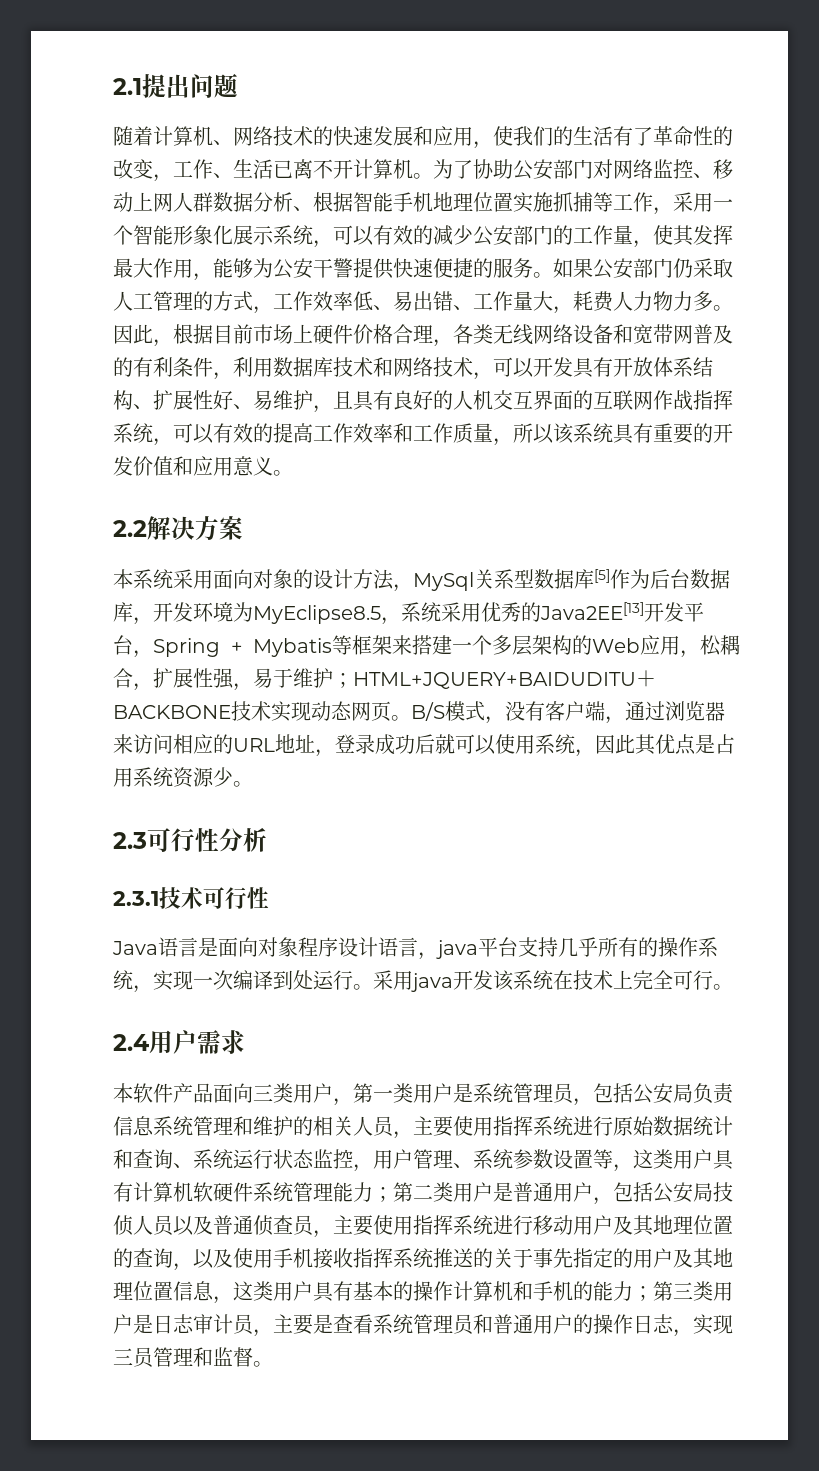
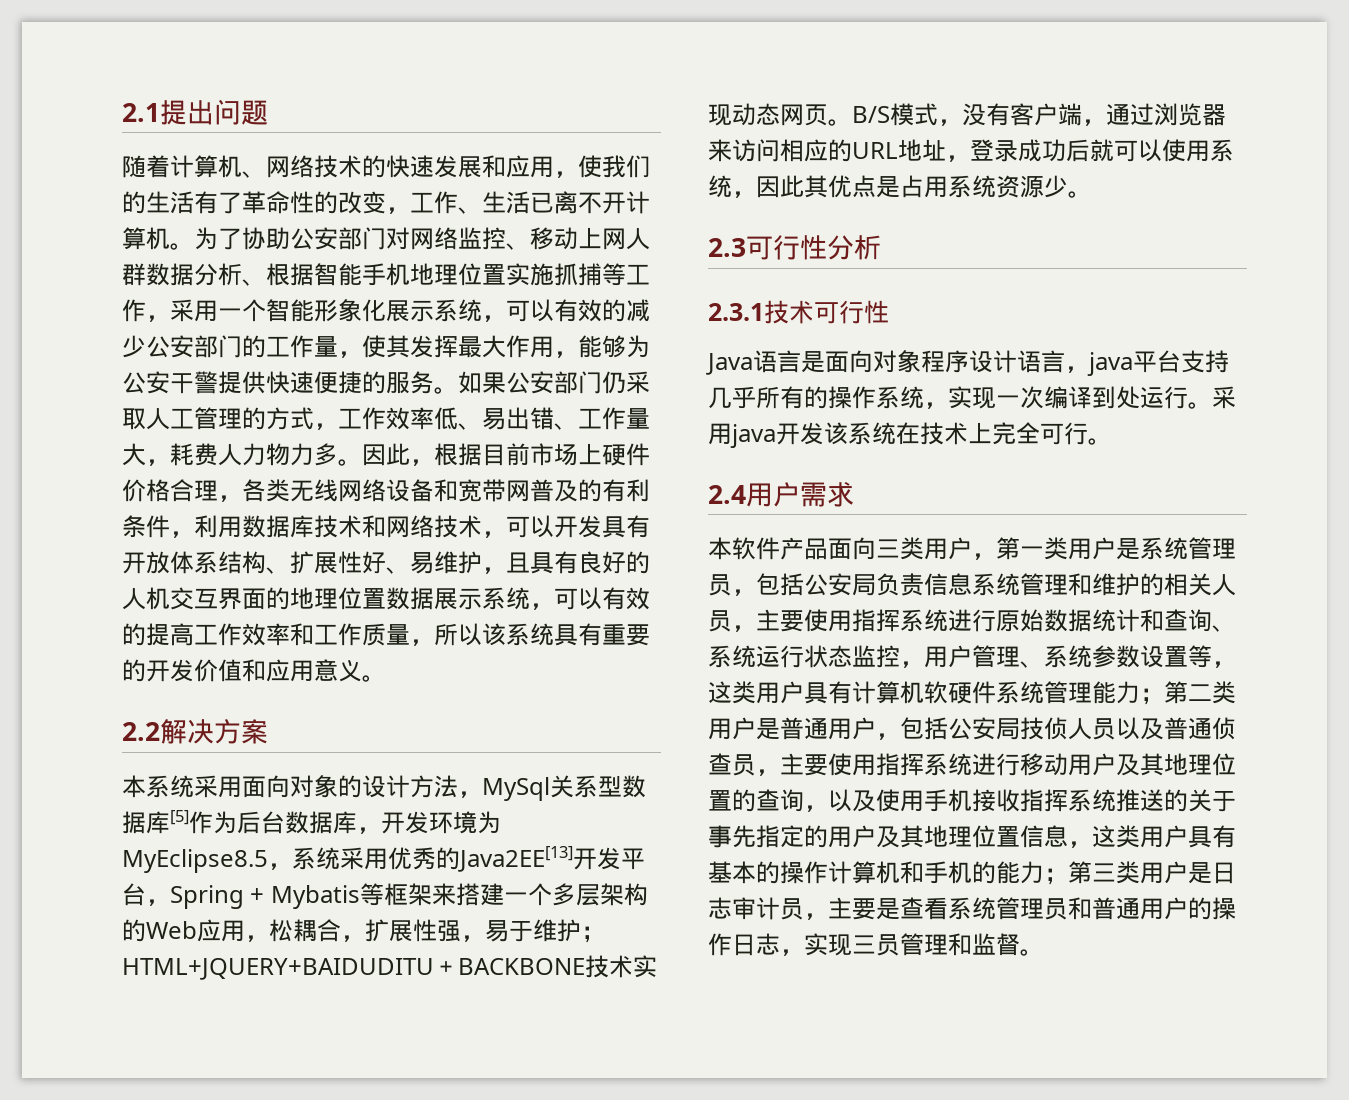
- 因此，根据目前市场上硬件价格合理，各类无线网络设备和宽带网普及的有利条件，利用数据库技术和网络技术，可以开发具有开放体系结构、扩展性好、易维护，且具有良好的人机交互界面的互联网作战指挥系统，可以有效的提高工作效率和工作质量，所以该系统具有重要的开发价值和应用意义。
+ 因此，根据目前市场上硬件价格合理，各类无线网络设备和宽带网普及的有利条件，利用数据库技术和网络技术，可以开发具有开放体系结构、扩展性好、易维护，且具有良好的人机交互界面的地理位置数据展示系统，可以有效的提高工作效率和工作质量，所以该系统具有重要的开发价值和应用意义。

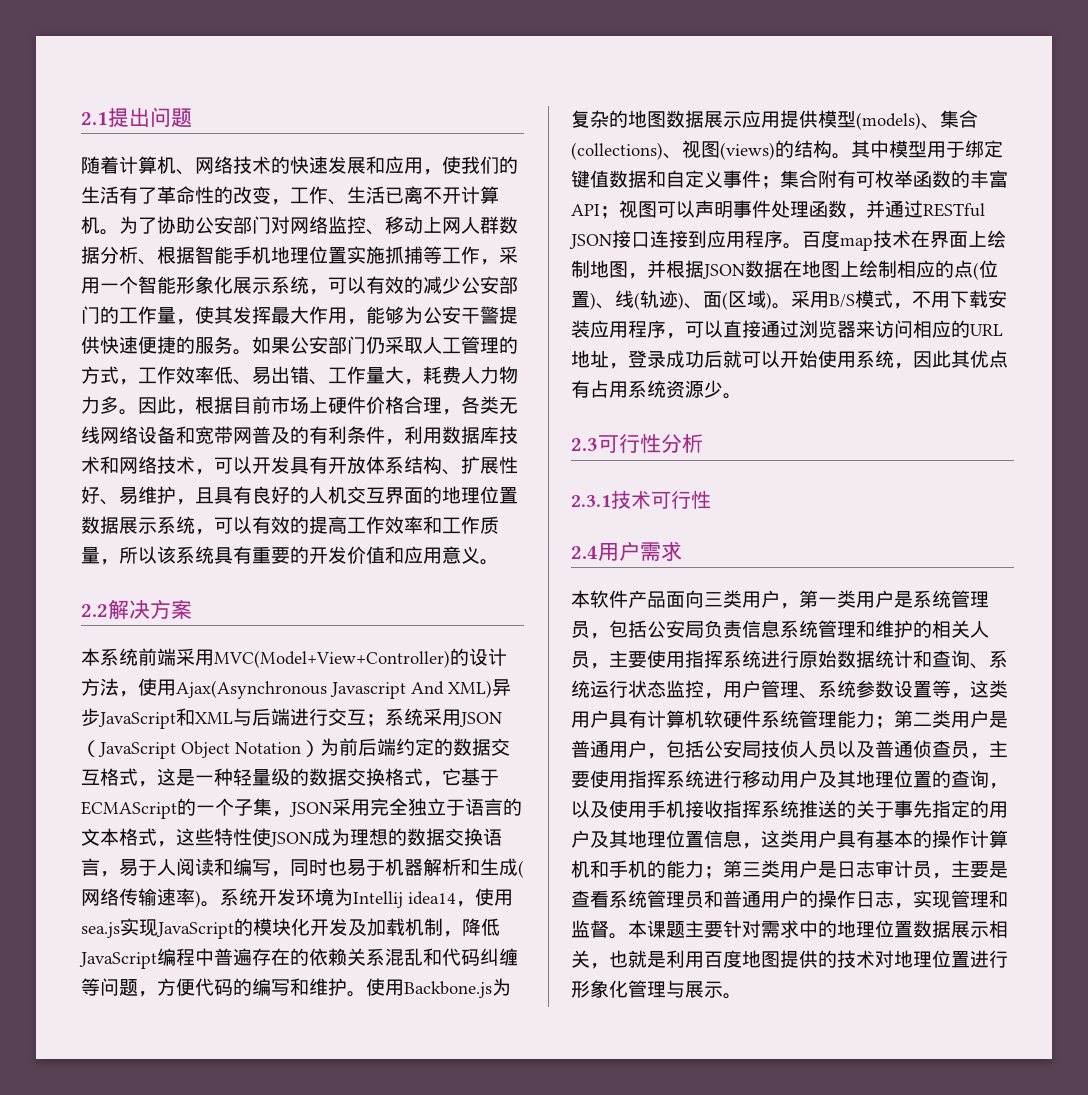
- 本系统采用面向对象的设计方法，MySql关系型数据库[5]作为后台数据库，开发环境为MyEclipse8.5，系统采用优秀的Java2EE[13]开发平台，Spring + Mybatis等框架来搭建一个多层架构的Web应用，松耦合，扩展性强，易于维护；HTML+JQUERY+BAIDUDITU＋BACKBONE技术实现动态网页。B/S模式，没有客户端，通过浏览器来访问相应的URL地址，登录成功后就可以使用系统，因此其优点是占用系统资源少。
+ 本系统前端采用MVC(Model+View+Controller)的设计方法，使用Ajax(Asynchronous Javascript And XML)异步JavaScript和XML与后端进行交互；系统采用JSON（JavaScript Object Notation）为前后端约定的数据交互格式，这是一种轻量级的数据交换格式，它基于ECMAScript的一个子集，JSON采用完全独立于语言的文本格式，这些特性使JSON成为理想的数据交换语言，易于人阅读和编写，同时也易于机器解析和生成(网络传输速率)。系统开发环境为Intellij idea14，使用sea.js实现JavaScript的模块化开发及加载机制，降低JavaScript编程中普遍存在的依赖关系混乱和代码纠缠等问题，方便代码的编写和维护。使用Backbone.js为复杂的地图数据展示应用提供模型(models)、集合(collections)、视图(views)的结构。其中模型用于绑定键值数据和自定义事件；集合附有可枚举函数的丰富API；视图可以声明事件处理函数，并通过RESTful JSON接口连接到应用程序。百度map技术在界面上绘制地图，并根据JSON数据在地图上绘制相应的点(位置)、线(轨迹)、面(区域)。采用B/S模式，不用下载安装应用程序，可以直接通过浏览器来访问相应的URL地址，登录成功后就可以开始使用系统，因此其优点有占用系统资源少。
- Java语言是面向对象程序设计语言，java平台支持几乎所有的操作系统，实现一次编译到处运行。采用java开发该系统在技术上完全可行。
- 第三类用户是日志审计员，主要是查看系统管理员和普通用户的操作日志，实现三员管理和监督。
+ 第三类用户是日志审计员，主要是查看系统管理员和普通用户的操作日志，实现管理和监督。
+ 本课题主要针对需求中的地理位置数据展示相关，也就是利用百度地图提供的技术对地理位置进行形象化管理与展示。

